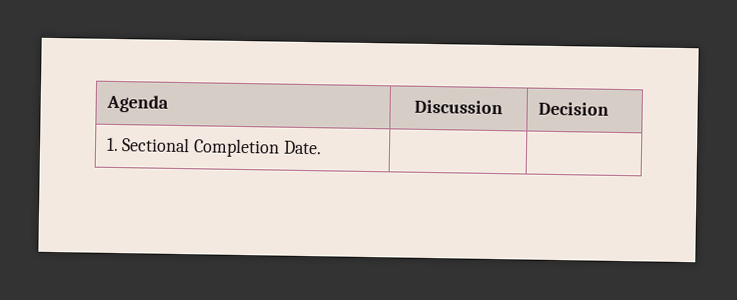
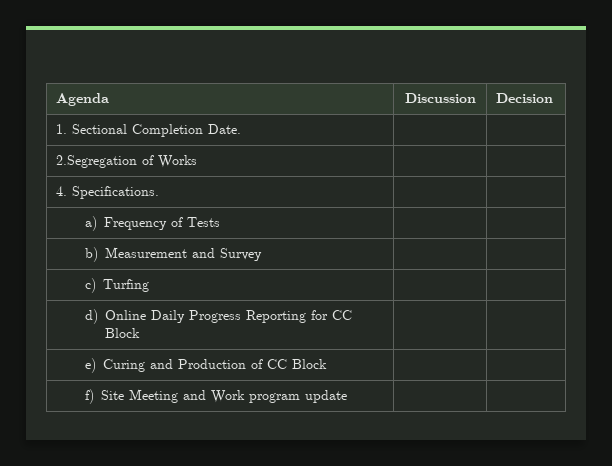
+ 2.Segregation of Works | |
+ 4. Specifications. | |
+ a) Frequency of Tests | |
+ b) Measurement and Survey | |
+ c) Turfing | |
+ d) Online Daily Progress Reporting for CC Block | |
+ e) Curing and Production of CC Block | |
+ f) Site Meeting and Work program update | |

